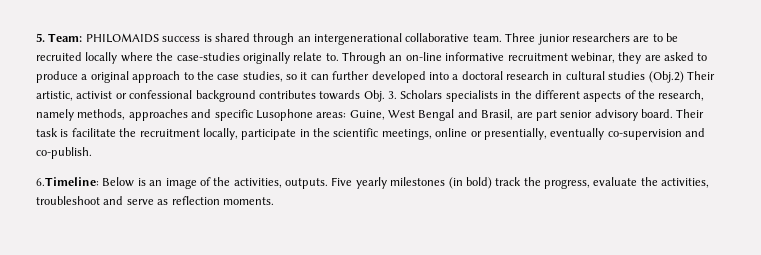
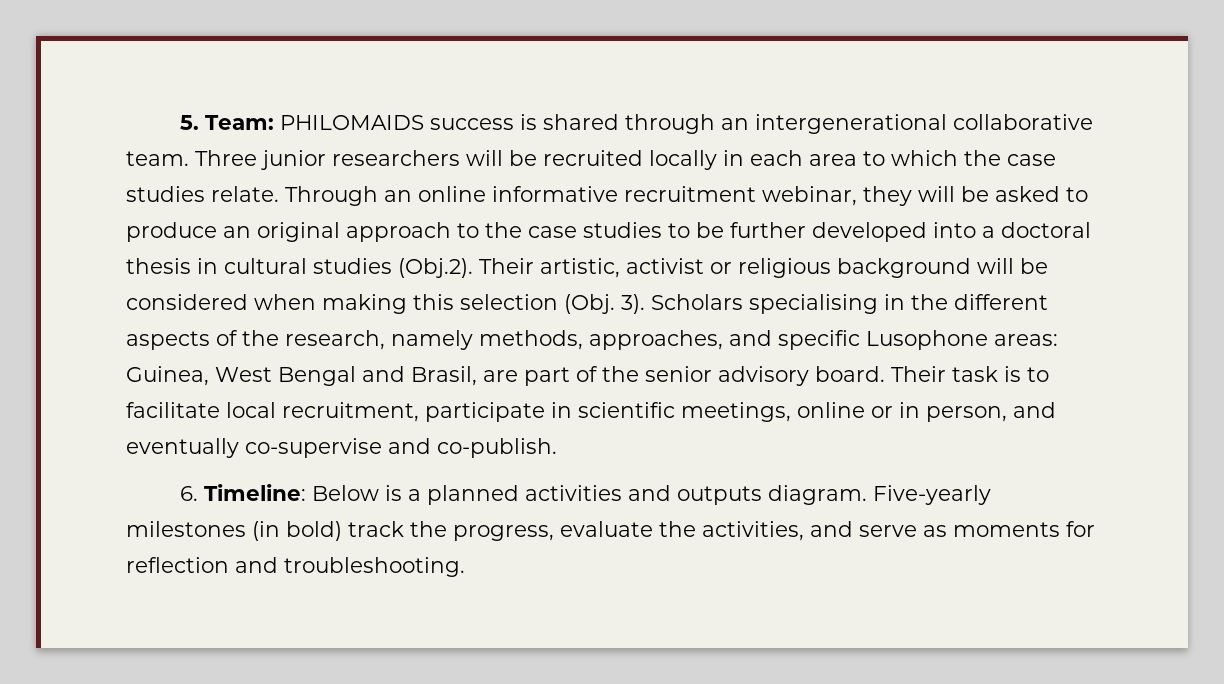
- Three junior researchers are to be recruited locally where the case-studies originally relate to.
+ Three junior researchers will be recruited locally in each area to which the case studies relate.
- Through an on-line informative recruitment webinar, they are asked to produce a original approach to the case studies, so it can further developed into a doctoral research in cultural studies (Obj.2) Their artistic, activist or confessional background contributes towards Obj. 3. Scholars specialists in the different aspects of the research, namely methods, approaches and specific Lusophone areas: Guine, West Bengal and Brasil, are part senior advisory board.
+ Through an online informative recruitment webinar, they will be asked to produce an original approach to the case studies to be further developed into a doctoral thesis in cultural studies (Obj.2). Their artistic, activist or religious background will be considered when making this selection (Obj. 3). Scholars specialising in the different aspects of the research, namely methods, approaches, and specific Lusophone areas: Guinea, West Bengal and Brasil, are part of the senior advisory board.
- Their task is facilitate the recruitment locally, participate in the scientific meetings, online or presentially, eventually co-supervision and co-publish.
- 6.Timeline: Below is an image of the activities, outputs. Five yearly milestones (in bold) track the progress, evaluate the activities, troubleshoot and serve as reflection moments.
+ Their task is to facilitate local recruitment, participate in scientific meetings, online or in person, and eventually co-supervise and co-publish.
+ 6. Timeline: Below is a planned activities and outputs diagram. Five-yearly milestones (in bold) track the progress, evaluate the activities, and serve as moments for reflection and troubleshooting.

